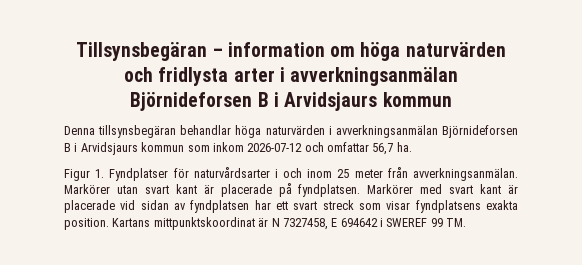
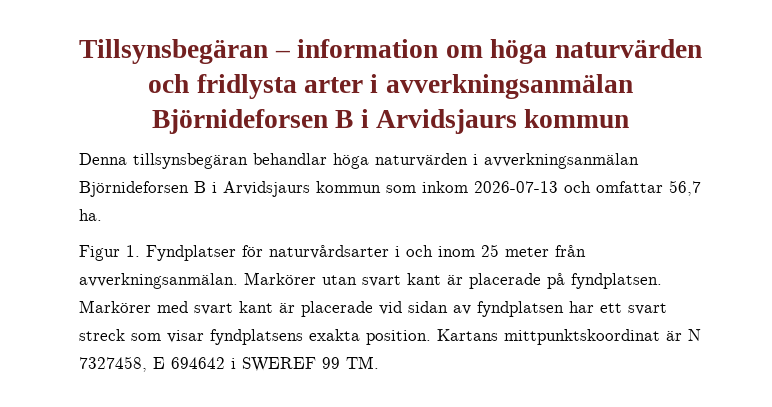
- Denna tillsynsbegäran behandlar höga naturvärden i avverkningsanmälan Björnideforsen B i Arvidsjaurs kommun som inkom 2026-07-12 och omfattar 56,7 ha.
+ Denna tillsynsbegäran behandlar höga naturvärden i avverkningsanmälan Björnideforsen B i Arvidsjaurs kommun som inkom 2026-07-13 och omfattar 56,7 ha.

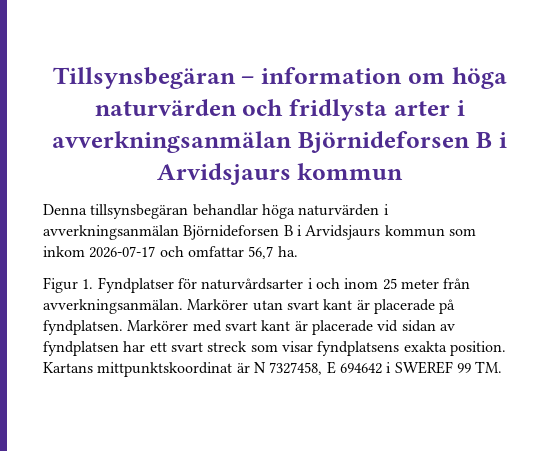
- Denna tillsynsbegäran behandlar höga naturvärden i avverkningsanmälan Björnideforsen B i Arvidsjaurs kommun som inkom 2026-07-13 och omfattar 56,7 ha.
+ Denna tillsynsbegäran behandlar höga naturvärden i avverkningsanmälan Björnideforsen B i Arvidsjaurs kommun som inkom 2026-07-17 och omfattar 56,7 ha.

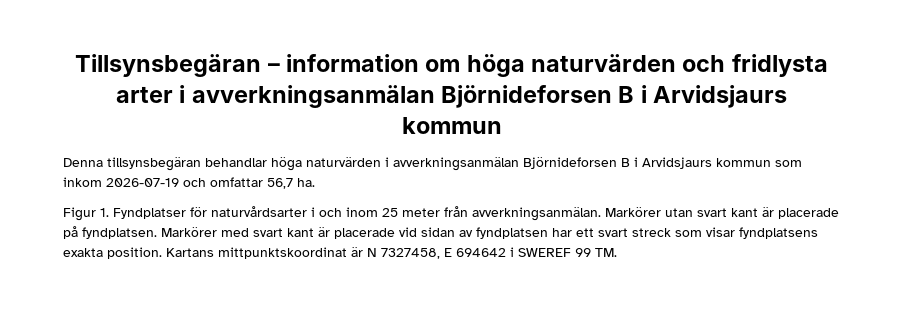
- Denna tillsynsbegäran behandlar höga naturvärden i avverkningsanmälan Björnideforsen B i Arvidsjaurs kommun som inkom 2026-07-17 och omfattar 56,7 ha.
+ Denna tillsynsbegäran behandlar höga naturvärden i avverkningsanmälan Björnideforsen B i Arvidsjaurs kommun som inkom 2026-07-19 och omfattar 56,7 ha.

